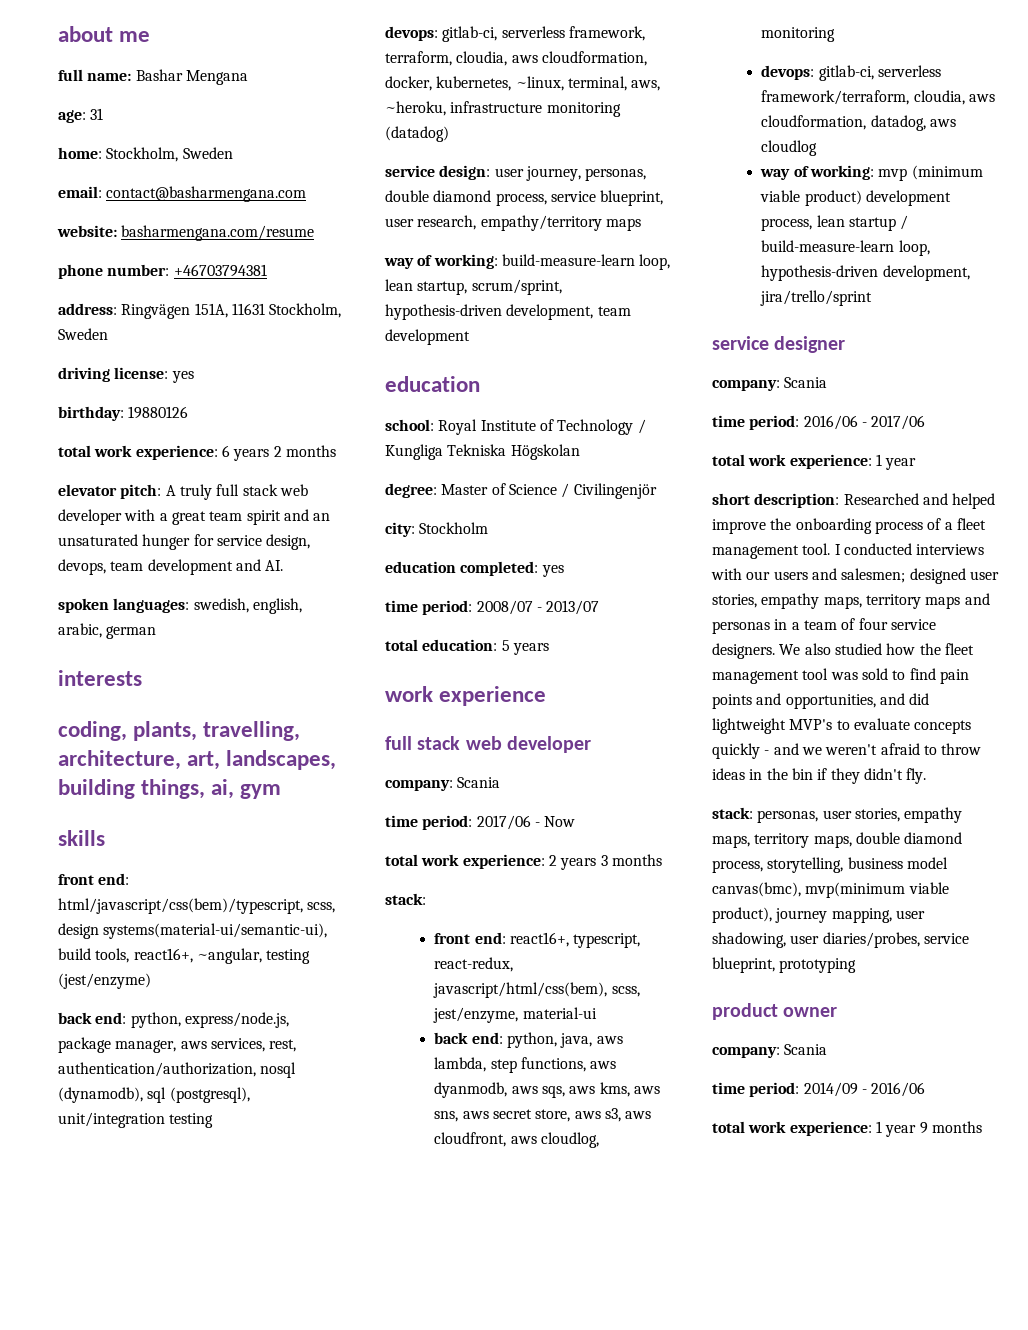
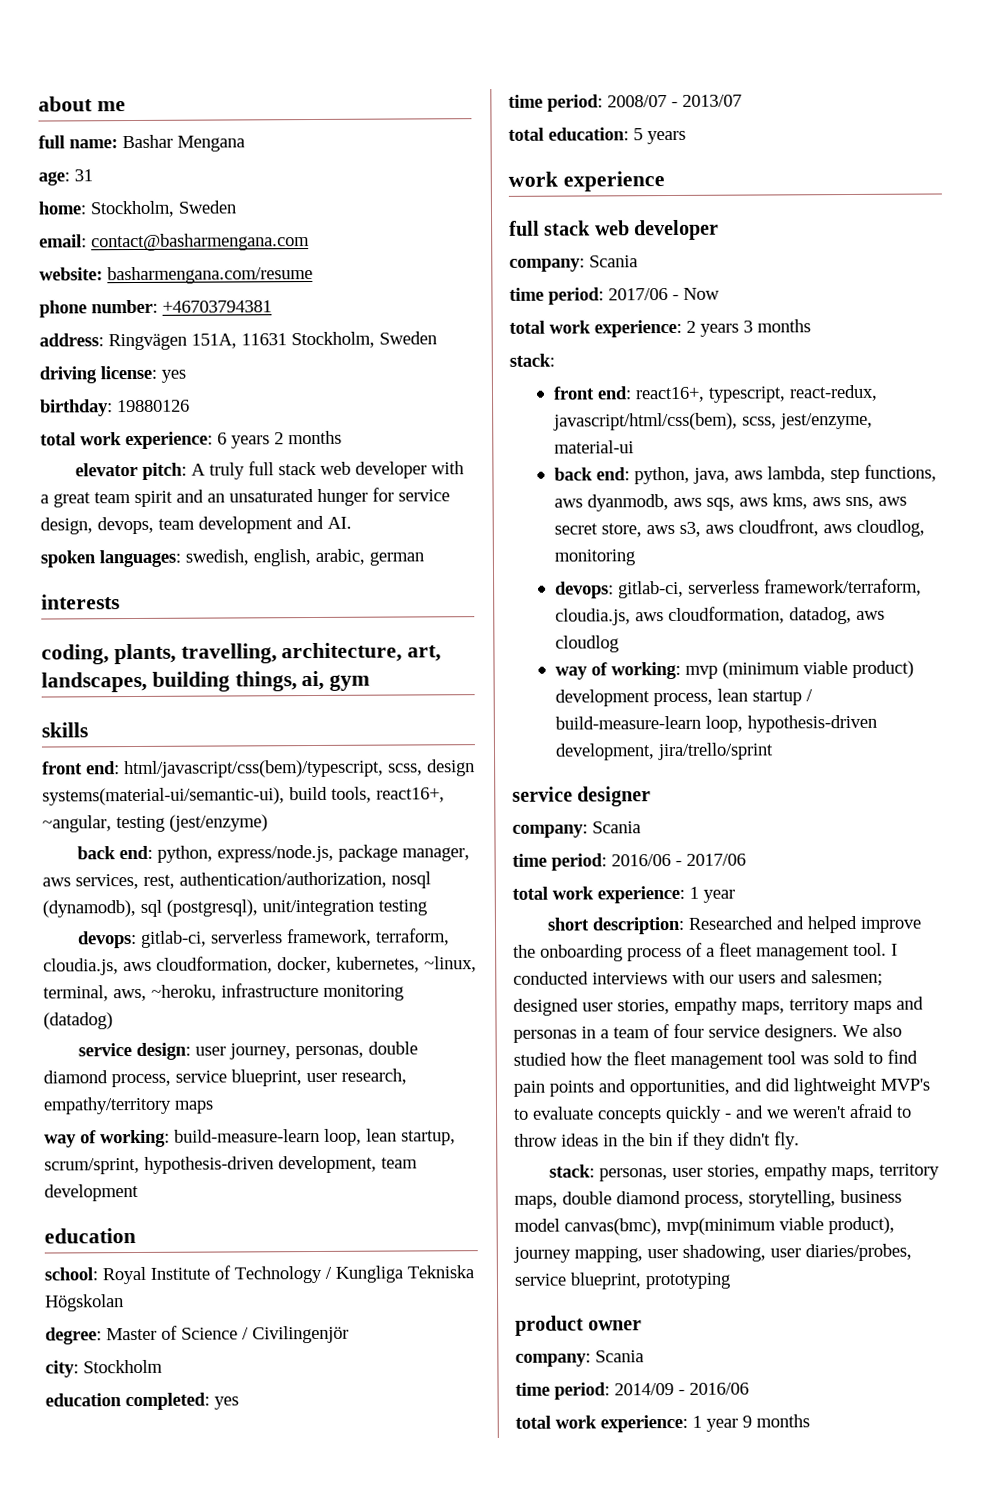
- devops: gitlab-ci, serverless framework, terraform, cloudia, aws cloudformation, docker, kubernetes, ~linux, terminal, aws, ~heroku, infrastructure monitoring (datadog)
+ devops: gitlab-ci, serverless framework, terraform, cloudia.js, aws cloudformation, docker, kubernetes, ~linux, terminal, aws, ~heroku, infrastructure monitoring (datadog)
- devops: gitlab-ci, serverless framework/terraform, cloudia, aws cloudformation, datadog, aws cloudlog
+ devops: gitlab-ci, serverless framework/terraform, cloudia.js, aws cloudformation, datadog, aws cloudlog

